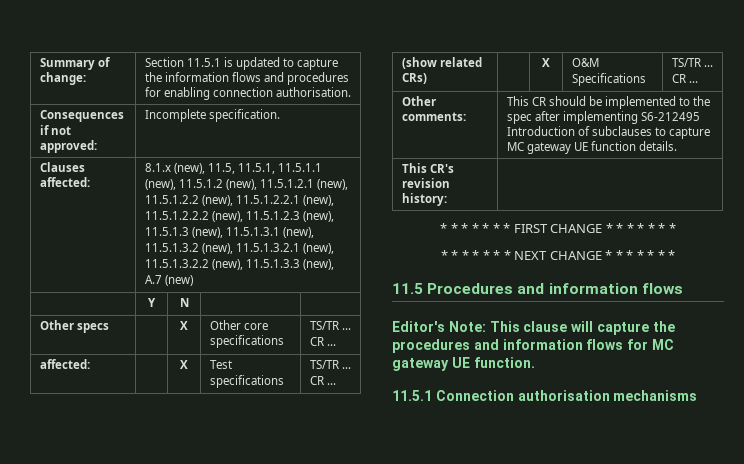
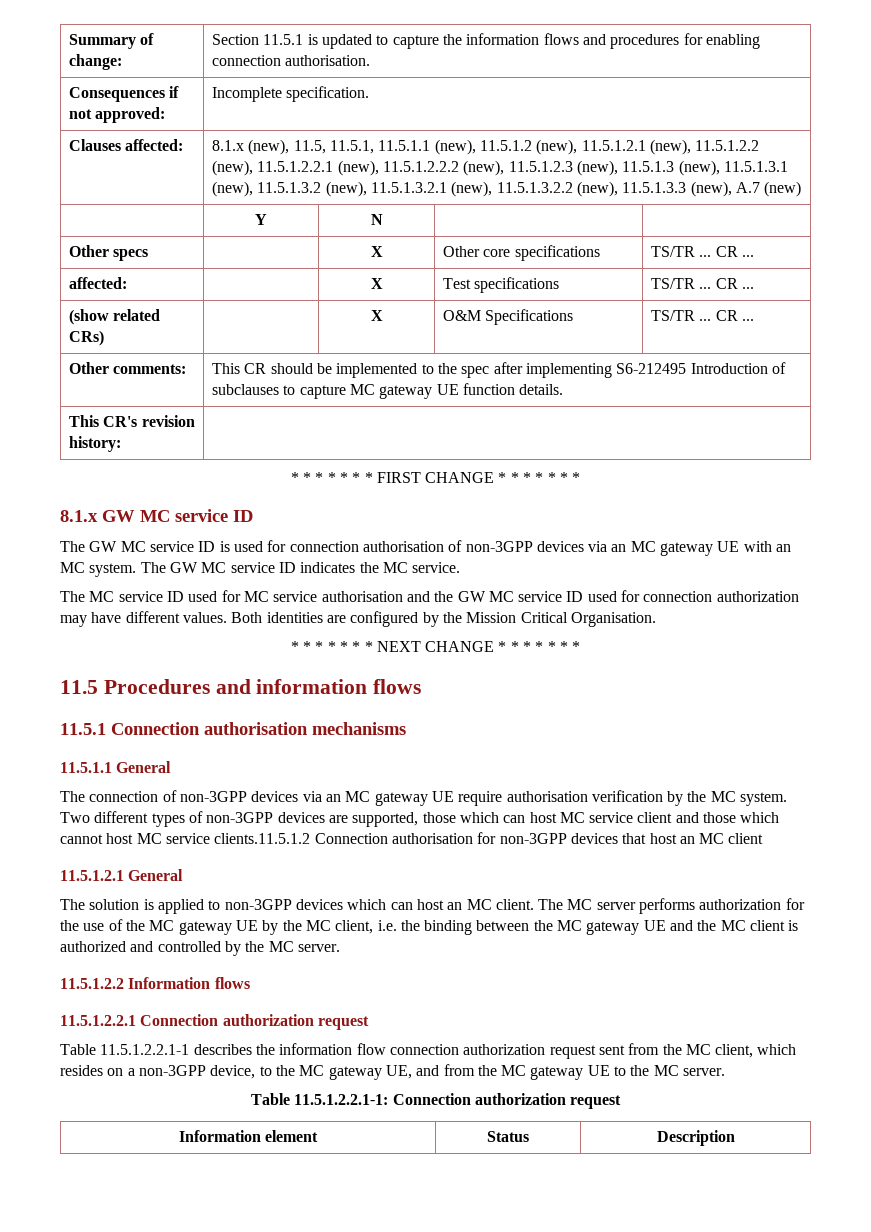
+ 8.1.x GW MC service ID
+ The GW MC service ID is used for connection authorisation of non-3GPP devices via an MC gateway UE with an MC system. The GW MC service ID indicates the MC service.
+ The MC service ID used for MC service authorisation and the GW MC service ID used for connection authorization may have different values. Both identities are configured by the Mission Critical Organisation.
- Editor's Note: This clause will capture the procedures and information flows for MC gateway UE function.
  11.5.1 Connection authorisation mechanisms
+ 11.5.1.1 General
+ The connection of non-3GPP devices via an MC gateway UE require authorisation verification by the MC system. Two different types of non-3GPP devices are supported, those which can host MC service client and those which cannot host MC service clients.11.5.1.2 Connection authorisation for non-3GPP devices that host an MC client
+ 11.5.1.2.1 General
+ The solution is applied to non-3GPP devices which can host an MC client. The MC server performs authorization for the use of the MC gateway UE by the MC client, i.e. the binding between the MC gateway UE and the MC client is authorized and controlled by the MC server.
+ 11.5.1.2.2 Information flows
+ 11.5.1.2.2.1 Connection authorization request
+ Table 11.5.1.2.2.1-1 describes the information flow connection authorization request sent from the MC client, which resides on a non-3GPP device, to the MC gateway UE, and from the MC gateway UE to the MC server.
+ Table 11.5.1.2.2.1-1: Connection authorization request
+ Information element | Status | Description

